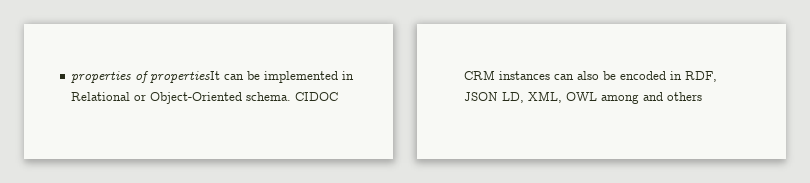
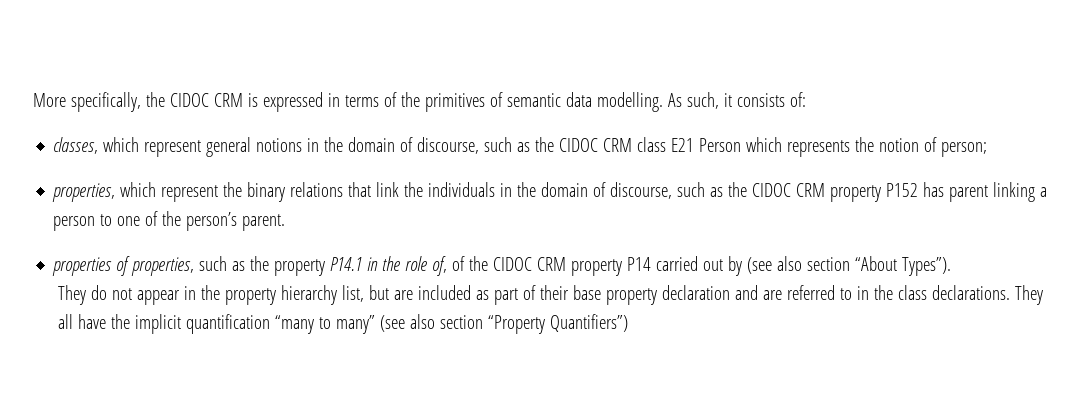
- properties of propertiesIt can be implemented in Relational or Object-Oriented schema. CIDOC CRM instances can also be encoded in RDF, JSON LD, XML, OWL among and others
+ More specifically, the CIDOC CRM is expressed in terms of the primitives of semantic data modelling. As such, it consists of:
+ classes, which represent general notions in the domain of discourse, such as the CIDOC CRM class E21 Person which represents the notion of person;
+ properties, which represent the binary relations that link the individuals in the domain of discourse, such as the CIDOC CRM property P152 has parent linking a person to one of the person’s parent.
+ properties of properties, such as the property P14.1 in the role of, of the CIDOC CRM property P14 carried out by (see also section “About Types”).
+ They do not appear in the property hierarchy list, but are included as part of their base property declaration and are referred to in the class declarations. They all have the implicit quantification “many to many” (see also section “Property Quantifiers”)

